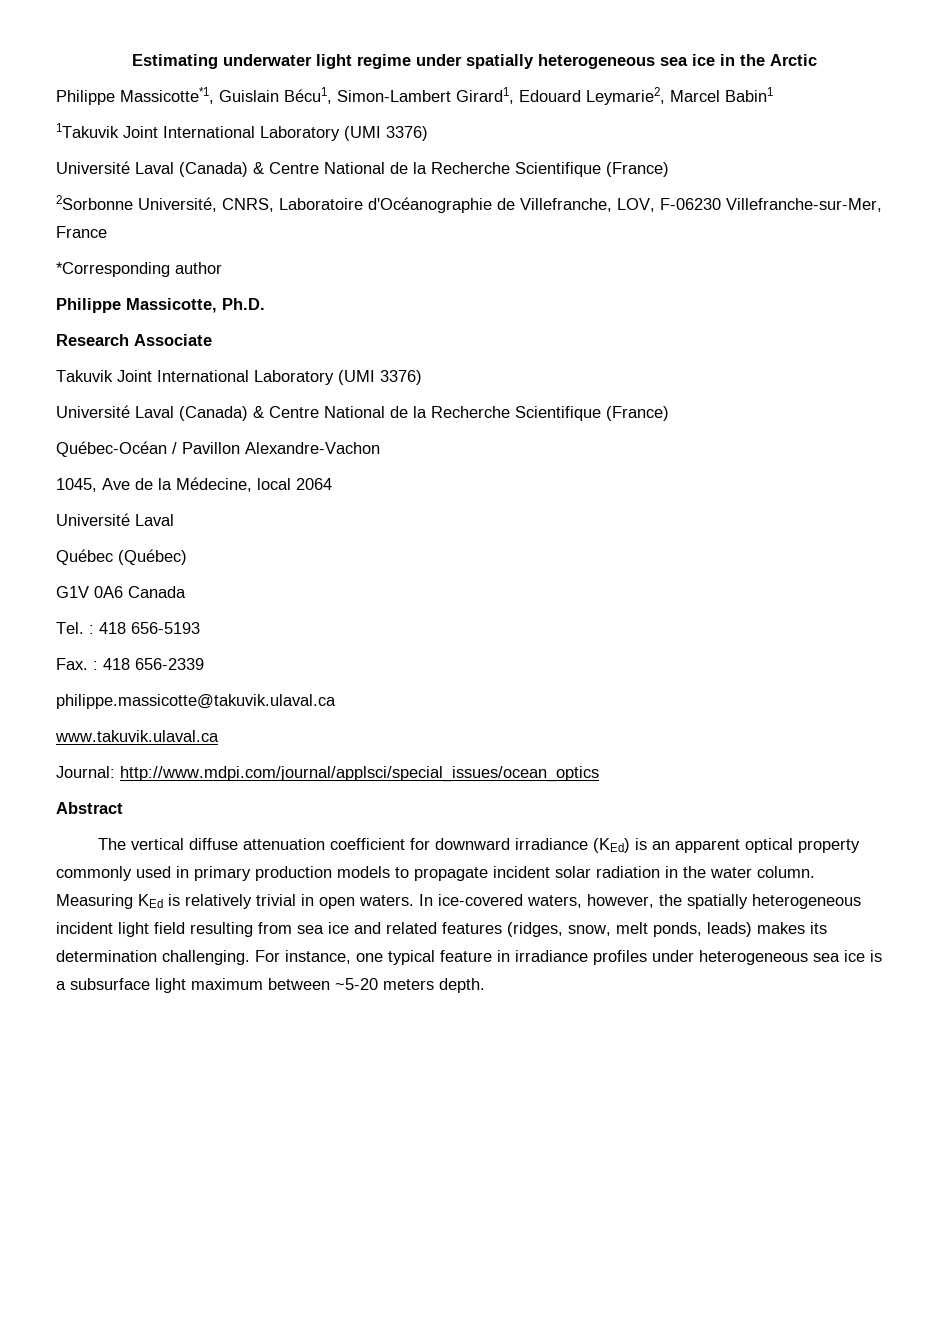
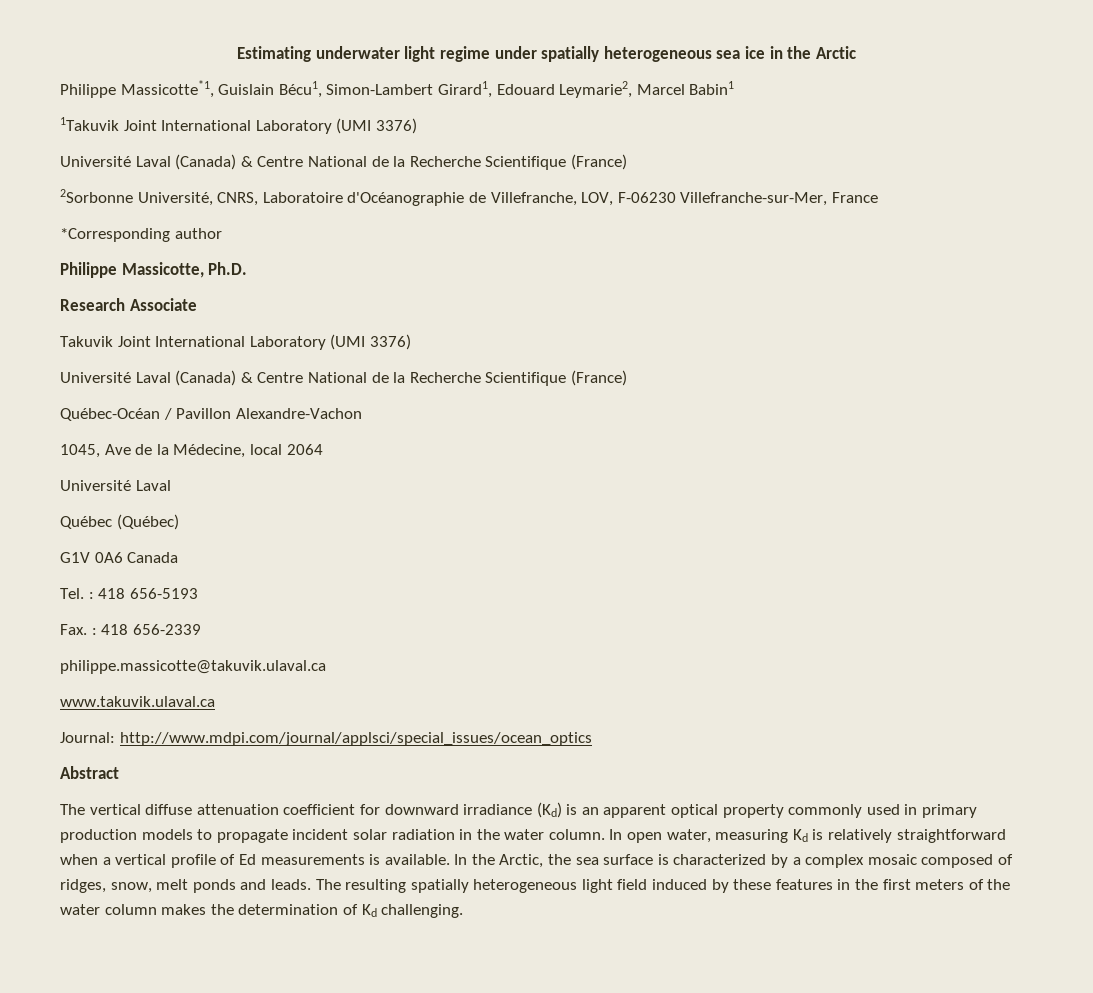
- The vertical diffuse attenuation coefficient for downward irradiance (KEd) is an apparent optical property commonly used in primary production models to propagate incident solar radiation in the water column.
+ The vertical diffuse attenuation coefficient for downward irradiance (Kd) is an apparent optical property commonly used in primary production models to propagate incident solar radiation in the water column.
- Measuring KEd is relatively trivial in open waters. In ice-covered waters, however, the spatially heterogeneous incident light field resulting from sea ice and related features (ridges, snow, melt ponds, leads) makes its determination challenging. For instance, one typical feature in irradiance profiles under heterogeneous sea ice is a subsurface light maximum between ~5-20 meters depth.
+ In open water, measuring Kd is relatively straightforward when a vertical profile of Ed measurements is available. In the Arctic, the sea surface is characterized by a complex mosaic composed of ridges, snow, melt ponds and leads. The resulting spatially heterogeneous light field induced by these features in the first meters of the water column makes the determination of Kd challenging.

